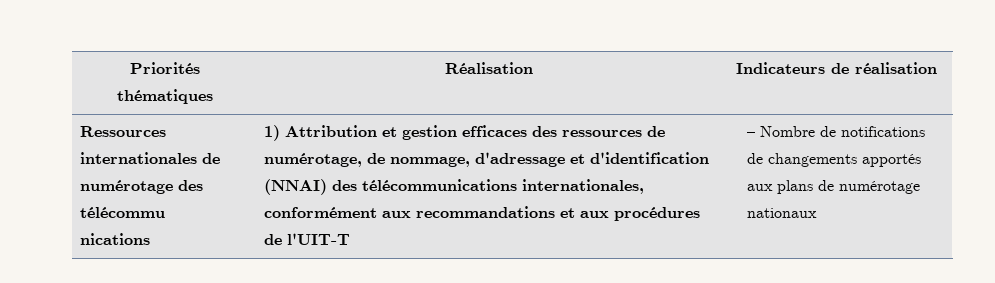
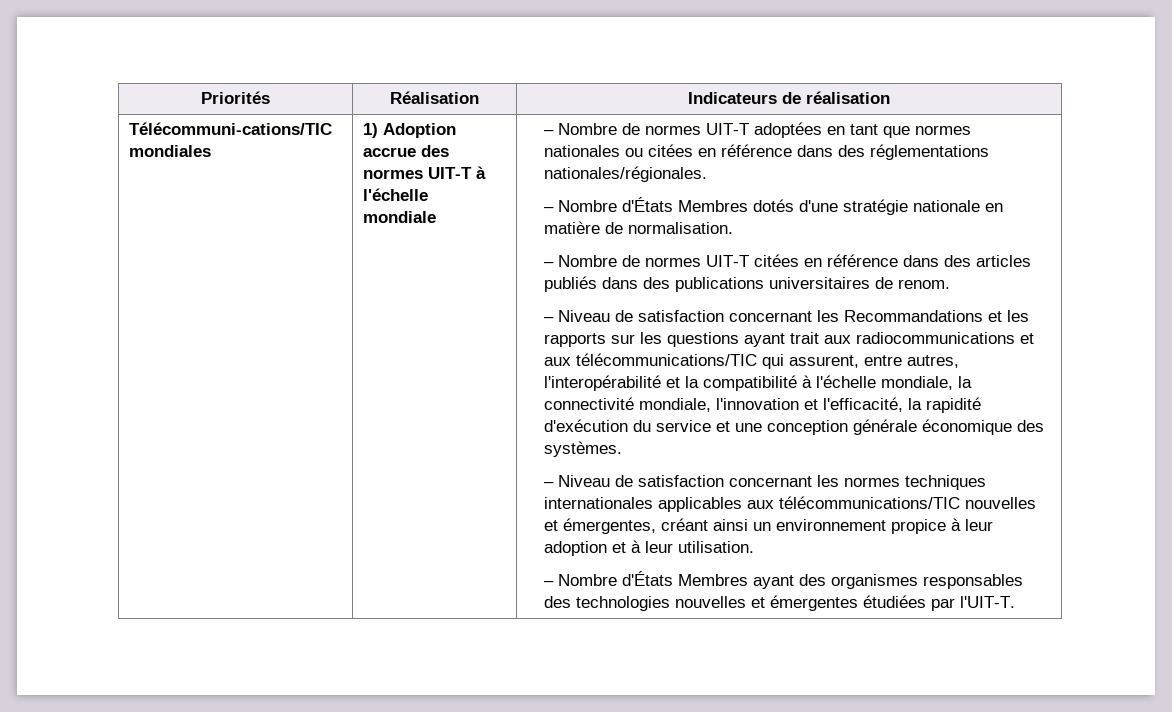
- Priorités thématiques | Réalisation | Indicateurs de réalisation
+ Priorités | Réalisation | Indicateurs de réalisation
- Ressources internationales de numérotage des télécommu
- nications | 1) Attribution et gestion efficaces des ressources de numérotage, de nommage, d'adressage et d'identification (NNAI) des télécommunications internationales, conformément aux recommandations et aux procédures de l'UIT-T | – Nombre de notifications de changements apportés aux plans de numérotage nationaux
+ Télécommuni-cations/TIC mondiales | 1) Adoption accrue des normes UIT-T à l'échelle mondiale | – Nombre de normes UIT-T adoptées en tant que normes nationales ou citées en référence dans des réglementations nationales/régionales.
+ – Nombre d'États Membres dotés d'une stratégie nationale en matière de normalisation.
+ – Nombre de normes UIT-T citées en référence dans des articles publiés dans des publications universitaires de renom.
+ – Niveau de satisfaction concernant les Recommandations et les rapports sur les questions ayant trait aux radiocommunications et aux télécommunications/TIC qui assurent, entre autres, l'interopérabilité et la compatibilité à l'échelle mondiale, la connectivité mondiale, l'innovation et l'efficacité, la rapidité d'exécution du service et une conception générale économique des systèmes.
+ – Niveau de satisfaction concernant les normes techniques internationales applicables aux télécommunications/TIC nouvelles et émergentes, créant ainsi un environnement propice à leur adoption et à leur utilisation.
+ – Nombre d'États Membres ayant des organismes responsables des technologies nouvelles et émergentes étudiées par l'UIT-T.

